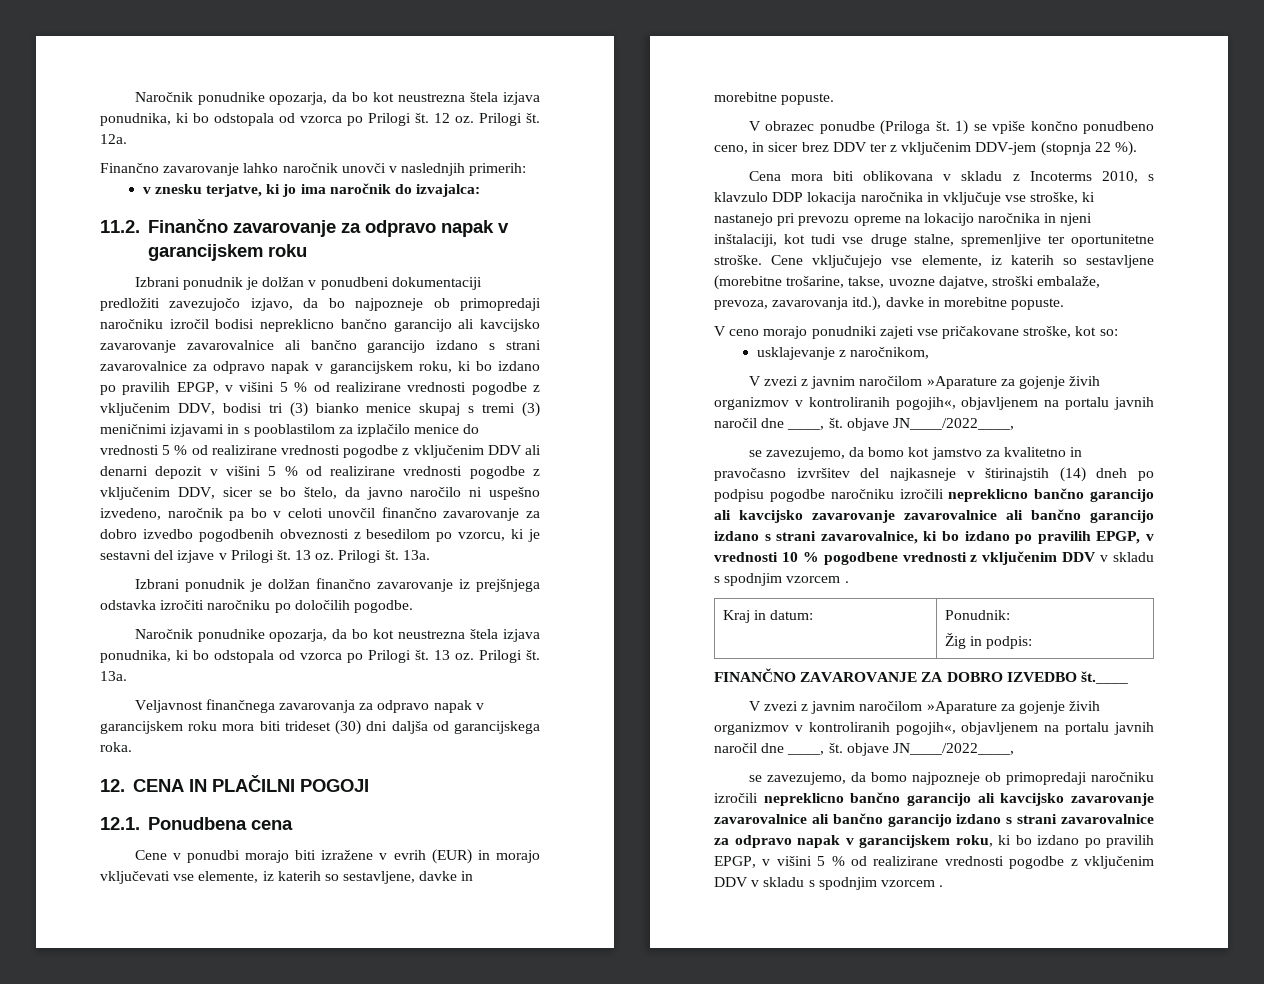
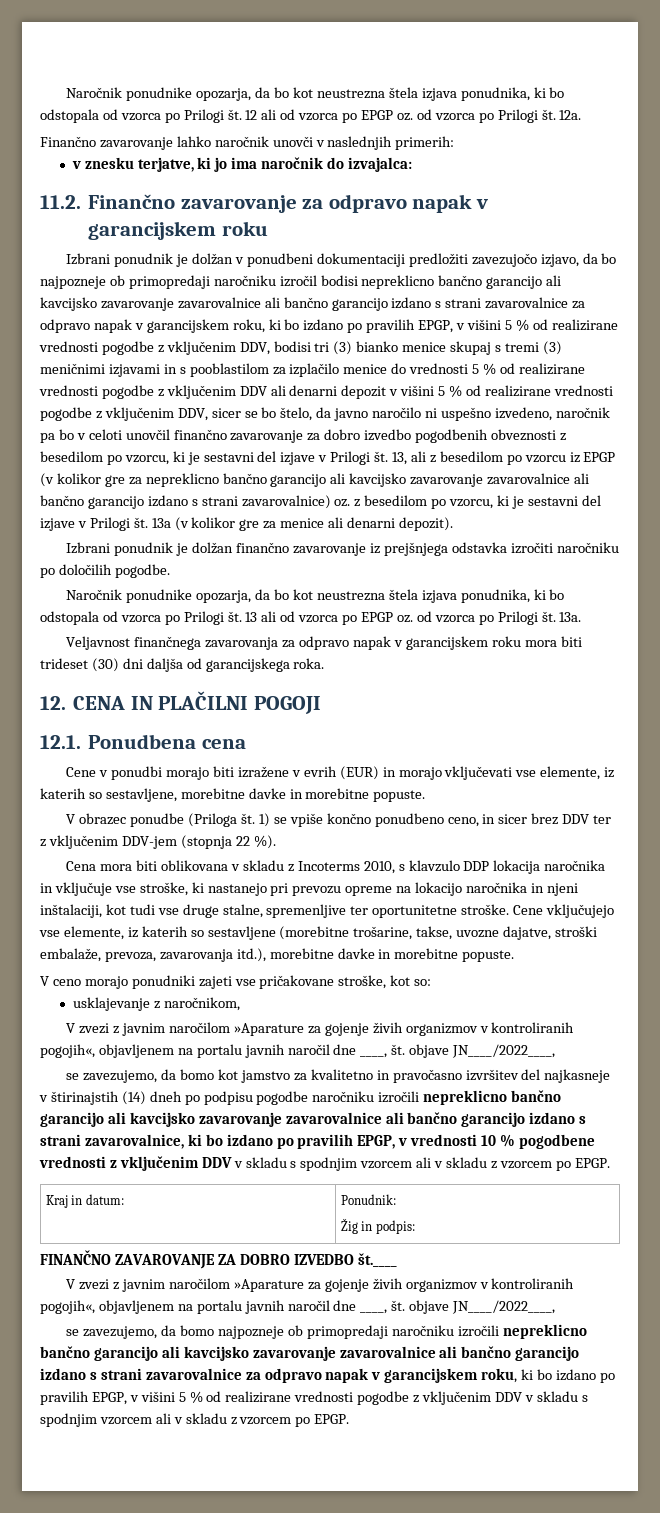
- 12 oz. Prilogi št.
+ 12 ali od vzorca po EPGP oz. od vzorca po Prilogi št.
- Izbrani ponudnik je dolžan v ponudbeni dokumentaciji predložiti zavezujočo izjavo, da bo najpozneje ob primopredaji naročniku izročil bodisi nepreklicno bančno garancijo ali kavcijsko zavarovanje zavarovalnice ali bančno garancijo izdano s strani zavarovalnice za odpravo napak v garancijskem roku, ki bo izdano po pravilih EPGP, v višini 5 % od realizirane vrednosti pogodbe z vključenim DDV, bodisi tri (3) bianko menice skupaj s tremi (3) meničnimi izjavami in s pooblastilom za izplačilo menice do vrednosti 5 % od realizirane vrednosti pogodbe z vključenim DDV ali denarni depozit v višini 5 % od realizirane vrednosti pogodbe z vključenim DDV, sicer se bo štelo, da javno naročilo ni uspešno izvedeno, naročnik pa bo v celoti unovčil finančno zavarovanje za dobro izvedbo pogodbenih obveznosti z besedilom po vzorcu, ki je sestavni del izjave v Prilogi št. 13 oz. Prilogi št. 13a.
+ Izbrani ponudnik je dolžan v ponudbeni dokumentaciji predložiti zavezujočo izjavo, da bo najpozneje ob primopredaji naročniku izročil bodisi nepreklicno bančno garancijo ali kavcijsko zavarovanje zavarovalnice ali bančno garancijo izdano s strani zavarovalnice za odpravo napak v garancijskem roku, ki bo izdano po pravilih EPGP, v višini 5 % od realizirane vrednosti pogodbe z vključenim DDV, bodisi tri (3) bianko menice skupaj s tremi (3) meničnimi izjavami in s pooblastilom za izplačilo menice do vrednosti 5 % od realizirane vrednosti pogodbe z vključenim DDV ali denarni depozit v višini 5 % od realizirane vrednosti pogodbe z vključenim DDV, sicer se bo štelo, da javno naročilo ni uspešno izvedeno, naročnik pa bo v celoti unovčil finančno zavarovanje za dobro izvedbo pogodbenih obveznosti z besedilom po vzorcu, ki je sestavni del izjave v Prilogi št. 13, ali z besedilom po vzorcu iz EPGP (v kolikor gre za nepreklicno bančno garancijo ali kavcijsko zavarovanje zavarovalnice ali bančno garancijo izdano s strani zavarovalnice) oz. z besedilom po vzorcu, ki je sestavni del izjave v Prilogi št. 13a (v kolikor gre za menice ali denarni depozit).
- Naročnik ponudnike opozarja, da bo kot neustrezna štela izjava ponudnika, ki bo odstopala od vzorca po Prilogi št. 13 oz. Prilogi št.
+ Naročnik ponudnike opozarja, da bo kot neustrezna štela izjava ponudnika, ki bo odstopala od vzorca po Prilogi št. 13 ali od vzorca po EPGP oz. od vzorca po Prilogi št.
- Cene v ponudbi morajo biti izražene v evrih (EUR) in morajo vključevati vse elemente, iz katerih so sestavljene, davke in morebitne popuste.
+ Cene v ponudbi morajo biti izražene v evrih (EUR) in morajo vključevati vse elemente, iz katerih so sestavljene, morebitne davke in morebitne popuste.
- Cene vključujejo vse elemente, iz katerih so sestavljene (morebitne trošarine, takse, uvozne dajatve, stroški embalaže, prevoza, zavarovanja itd.), davke in morebitne popuste.
+ Cene vključujejo vse elemente, iz katerih so sestavljene (morebitne trošarine, takse, uvozne dajatve, stroški embalaže, prevoza, zavarovanja itd.), morebitne davke in morebitne popuste.
- se zavezujemo, da bomo kot jamstvo za kvalitetno in pravočasno izvršitev del najkasneje v štirinajstih (14) dneh po podpisu pogodbe naročniku izročili nepreklicno bančno garancijo ali kavcijsko zavarovanje zavarovalnice ali bančno garancijo izdano s strani zavarovalnice, ki bo izdano po pravilih EPGP, v vrednosti 10 % pogodbene vrednosti z vključenim DDV v skladu s spodnjim vzorcem .
+ se zavezujemo, da bomo kot jamstvo za kvalitetno in pravočasno izvršitev del najkasneje v štirinajstih (14) dneh po podpisu pogodbe naročniku izročili nepreklicno bančno garancijo ali kavcijsko zavarovanje zavarovalnice ali bančno garancijo izdano s strani zavarovalnice, ki bo izdano po pravilih EPGP, v vrednosti 10 % pogodbene vrednosti z vključenim DDV v skladu s spodnjim vzorcem ali v skladu z vzorcem po EPGP.
- se zavezujemo, da bomo najpozneje ob primopredaji naročniku izročili nepreklicno bančno garancijo ali kavcijsko zavarovanje zavarovalnice ali bančno garancijo izdano s strani zavarovalnice za odpravo napak v garancijskem roku, ki bo izdano po pravilih EPGP, v višini 5 % od realizirane vrednosti pogodbe z vključenim DDV v skladu s spodnjim vzorcem .
+ se zavezujemo, da bomo najpozneje ob primopredaji naročniku izročili nepreklicno bančno garancijo ali kavcijsko zavarovanje zavarovalnice ali bančno garancijo izdano s strani zavarovalnice za odpravo napak v garancijskem roku, ki bo izdano po pravilih EPGP, v višini 5 % od realizirane vrednosti pogodbe z vključenim DDV v skladu s spodnjim vzorcem ali v skladu z vzorcem po EPGP.

